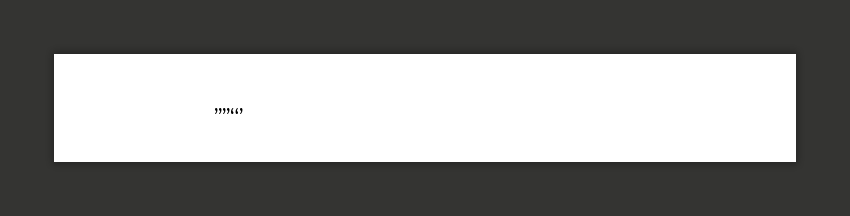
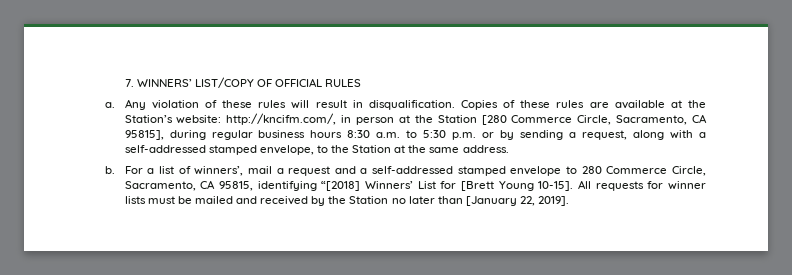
- ’’’’“’
+ 7. WINNERS’ LIST/COPY OF OFFICIAL RULES
+ a. Any violation of these rules will result in disqualification. Copies of these rules are available at the Station’s website: http://kncifm.com/, in person at the Station [280 Commerce Circle, Sacramento, CA 95815], during regular business hours 8:30 a.m. to 5:30 p.m. or by sending a request, along with a self-addressed stamped envelope, to the Station at the same address.
+ b. For a list of winners’, mail a request and a self-addressed stamped envelope to 280 Commerce Circle, Sacramento, CA 95815, identifying “[2018] Winners’ List for [Brett Young 10-15]. All requests for winner lists must be mailed and received by the Station no later than [January 22, 2019].

